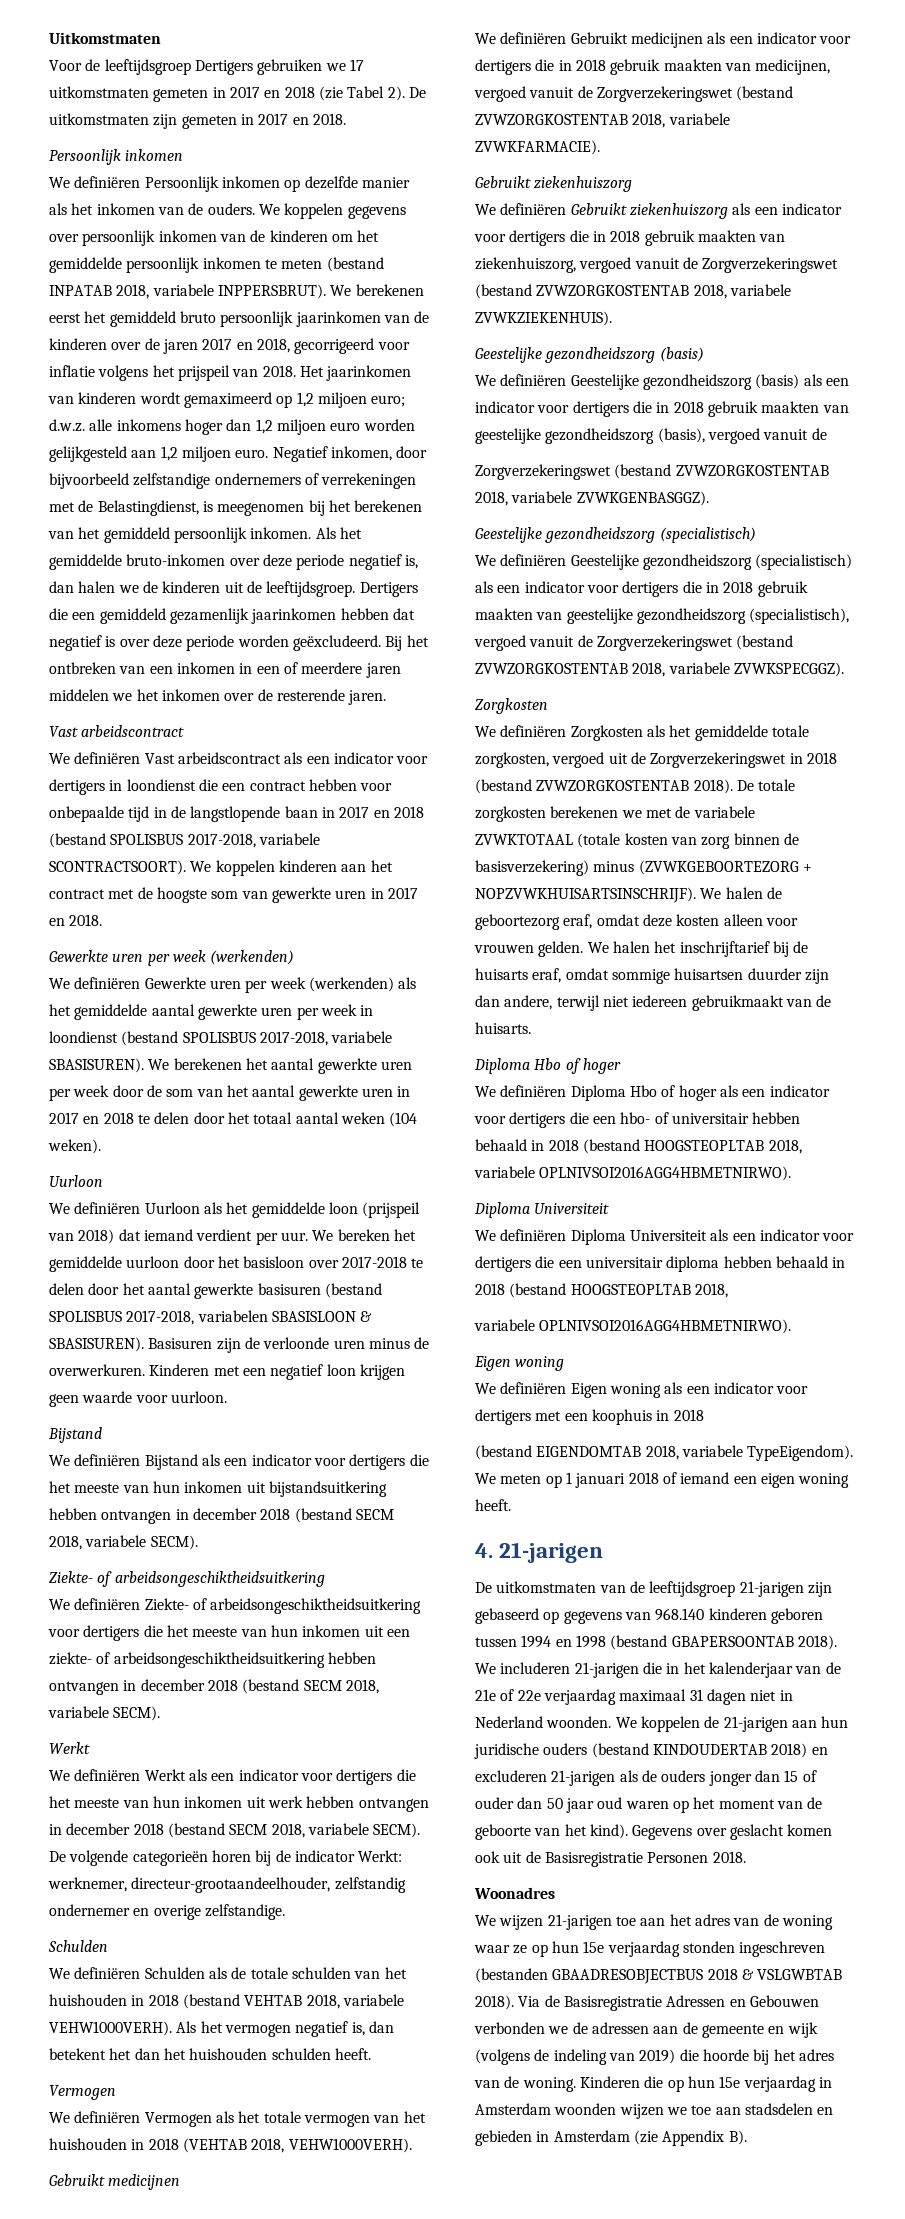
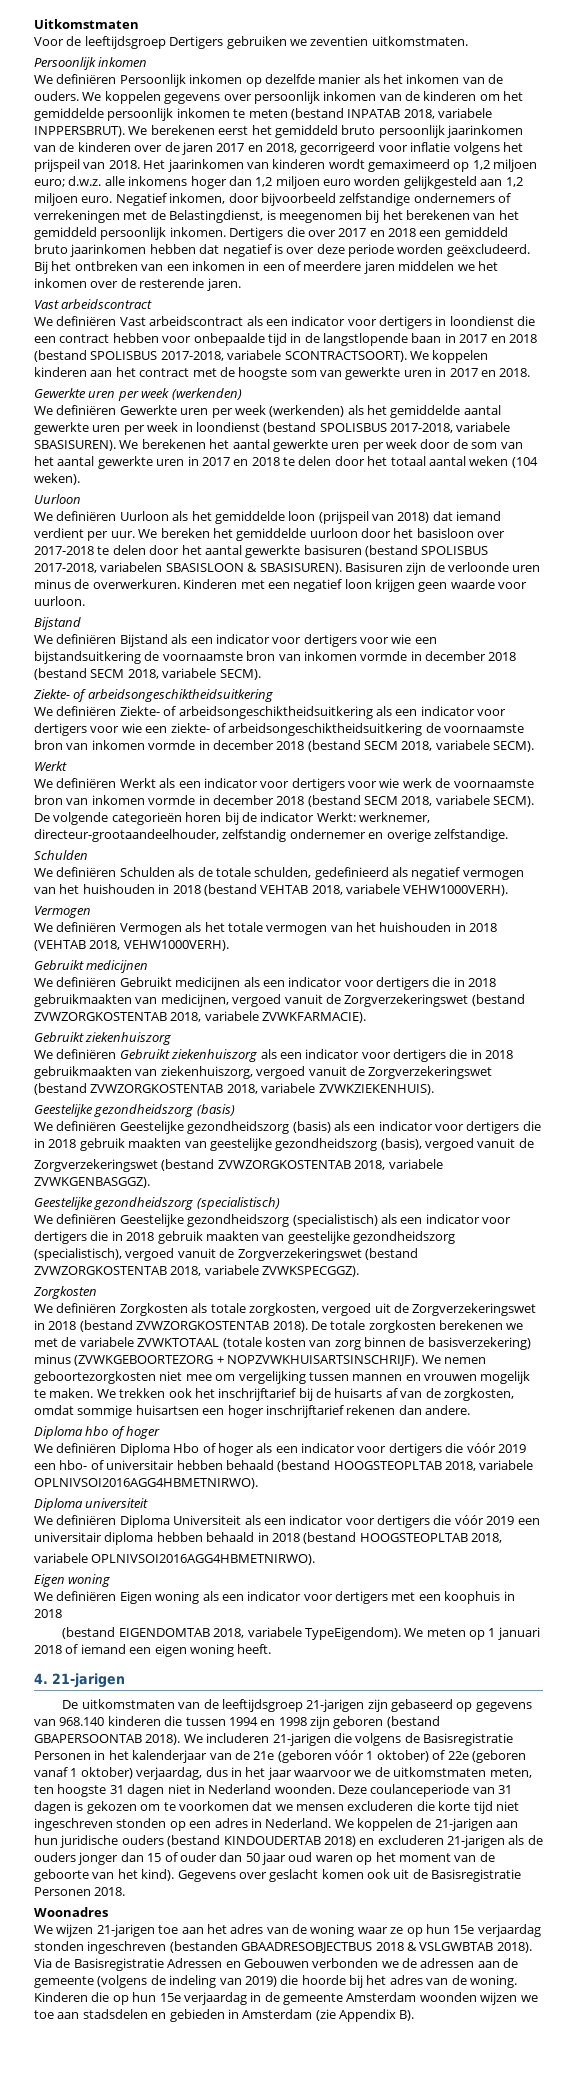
- Voor de leeftijdsgroep Dertigers gebruiken we 17 uitkomstmaten gemeten in 2017 en 2018 (zie Tabel 2). De uitkomstmaten zijn gemeten in 2017 en 2018.
+ Voor de leeftijdsgroep Dertigers gebruiken we zeventien uitkomstmaten.
- Als het gemiddelde bruto-inkomen over deze periode negatief is, dan halen we de kinderen uit de leeftijdsgroep. Dertigers die een gemiddeld gezamenlijk jaarinkomen hebben dat negatief is over deze periode worden geëxcludeerd.
+ Dertigers die over 2017 en 2018 een gemiddeld bruto jaarinkomen hebben dat negatief is over deze periode worden geëxcludeerd.
- We definiëren Bijstand als een indicator voor dertigers die het meeste van hun inkomen uit bijstandsuitkering hebben ontvangen in december 2018 (bestand SECM 2018, variabele SECM).
+ We definiëren Bijstand als een indicator voor dertigers voor wie een bijstandsuitkering de voornaamste bron van inkomen vormde in december 2018 (bestand SECM 2018, variabele SECM).
- We definiëren Ziekte- of arbeidsongeschiktheidsuitkering voor dertigers die het meeste van hun inkomen uit een ziekte- of arbeidsongeschiktheidsuitkering hebben ontvangen in december 2018 (bestand SECM 2018, variabele SECM).
+ We definiëren Ziekte- of arbeidsongeschiktheidsuitkering als een indicator voor dertigers voor wie een ziekte- of arbeidsongeschiktheidsuitkering de voornaamste bron van inkomen vormde in december 2018 (bestand SECM 2018, variabele SECM).
- We definiëren Werkt als een indicator voor dertigers die het meeste van hun inkomen uit werk hebben ontvangen in december 2018 (bestand SECM 2018, variabele SECM).
+ We definiëren Werkt als een indicator voor dertigers voor wie werk de voornaamste bron van inkomen vormde in december 2018 (bestand SECM 2018, variabele SECM).
- We definiëren Schulden als de totale schulden van het huishouden in 2018 (bestand VEHTAB 2018, variabele VEHW1000VERH). Als het vermogen negatief is, dan betekent het dan het huishouden schulden heeft.
+ We definiëren Schulden als de totale schulden, gedefinieerd als negatief vermogen van het huishouden in 2018 (bestand VEHTAB 2018, variabele VEHW1000VERH).
- We definiëren Gebruikt medicijnen als een indicator voor dertigers die in 2018 gebruik maakten van medicijnen, vergoed vanuit de Zorgverzekeringswet (bestand ZVWZORGKOSTENTAB 2018, variabele ZVWKFARMACIE).
+ We definiëren Gebruikt medicijnen als een indicator voor dertigers die in 2018 gebruikmaakten van medicijnen, vergoed vanuit de Zorgverzekeringswet (bestand ZVWZORGKOSTENTAB 2018, variabele ZVWKFARMACIE).
- We definiëren Gebruikt ziekenhuiszorg als een indicator voor dertigers die in 2018 gebruik maakten van ziekenhuiszorg, vergoed vanuit de Zorgverzekeringswet (bestand ZVWZORGKOSTENTAB 2018, variabele ZVWKZIEKENHUIS).
+ We definiëren Gebruikt ziekenhuiszorg als een indicator voor dertigers die in 2018 gebruikmaakten van ziekenhuiszorg, vergoed vanuit de Zorgverzekeringswet (bestand ZVWZORGKOSTENTAB 2018, variabele ZVWKZIEKENHUIS).
- We definiëren Zorgkosten als het gemiddelde totale zorgkosten, vergoed uit de Zorgverzekeringswet in 2018 (bestand ZVWZORGKOSTENTAB 2018).
+ We definiëren Zorgkosten als totale zorgkosten, vergoed uit de Zorgverzekeringswet in 2018 (bestand ZVWZORGKOSTENTAB 2018).
- We halen de geboortezorg eraf, omdat deze kosten alleen voor vrouwen gelden. We halen het inschrijftarief bij de huisarts eraf, omdat sommige huisartsen duurder zijn dan andere, terwijl niet iedereen gebruikmaakt van de huisarts.
- Diploma Hbo of hoger
+ We nemen geboortezorgkosten niet mee om vergelijking tussen mannen en vrouwen mogelijk te maken. We trekken ook het inschrijftarief bij de huisarts af van de zorgkosten, omdat sommige huisartsen een hoger inschrijftarief rekenen dan andere.
+ Diploma hbo of hoger
- We definiëren Diploma Hbo of hoger als een indicator voor dertigers die een hbo- of universitair hebben behaald in 2018 (bestand HOOGSTEOPLTAB 2018, variabele OPLNIVSOI2016AGG4HBMETNIRWO).
- Diploma Universiteit
+ We definiëren Diploma Hbo of hoger als een indicator voor dertigers die vóór 2019 een hbo- of universitair hebben behaald (bestand HOOGSTEOPLTAB 2018, variabele OPLNIVSOI2016AGG4HBMETNIRWO).
+ Diploma universiteit
- We definiëren Diploma Universiteit als een indicator voor dertigers die een universitair diploma hebben behaald in 2018 (bestand HOOGSTEOPLTAB 2018,
+ We definiëren Diploma Universiteit als een indicator voor dertigers die vóór 2019 een universitair diploma hebben behaald in 2018 (bestand HOOGSTEOPLTAB 2018,
- De uitkomstmaten van de leeftijdsgroep 21-jarigen zijn gebaseerd op gegevens van 968.140 kinderen geboren tussen 1994 en 1998 (bestand GBAPERSOONTAB 2018).
+ De uitkomstmaten van de leeftijdsgroep 21-jarigen zijn gebaseerd op gegevens van 968.140 kinderen die tussen 1994 en 1998 zijn geboren (bestand GBAPERSOONTAB 2018).
- We includeren 21-jarigen die in het kalenderjaar van de 21e of 22e verjaardag maximaal 31 dagen niet in Nederland woonden.
+ We includeren 21-jarigen die volgens de Basisregistratie Personen in het kalenderjaar van de 21e (geboren vóór 1 oktober) of 22e (geboren vanaf 1 oktober) verjaardag, dus in het jaar waarvoor we de uitkomstmaten meten, ten hoogste 31 dagen niet in Nederland woonden.
+ Deze coulanceperiode van 31 dagen is gekozen om te voorkomen dat we mensen excluderen die korte tijd niet ingeschreven stonden op een adres in Nederland.
- Via de Basisregistratie Adressen en Gebouwen verbonden we de adressen aan de gemeente en wijk (volgens de indeling van 2019) die hoorde bij het adres van de woning.
+ Via de Basisregistratie Adressen en Gebouwen verbonden we de adressen aan de gemeente (volgens de indeling van 2019) die hoorde bij het adres van de woning.
- Kinderen die op hun 15e verjaardag in Amsterdam woonden wijzen we toe aan stadsdelen en gebieden in Amsterdam (zie Appendix B).
+ Kinderen die op hun 15e verjaardag in de gemeente Amsterdam woonden wijzen we toe aan stadsdelen en gebieden in Amsterdam (zie Appendix B).

